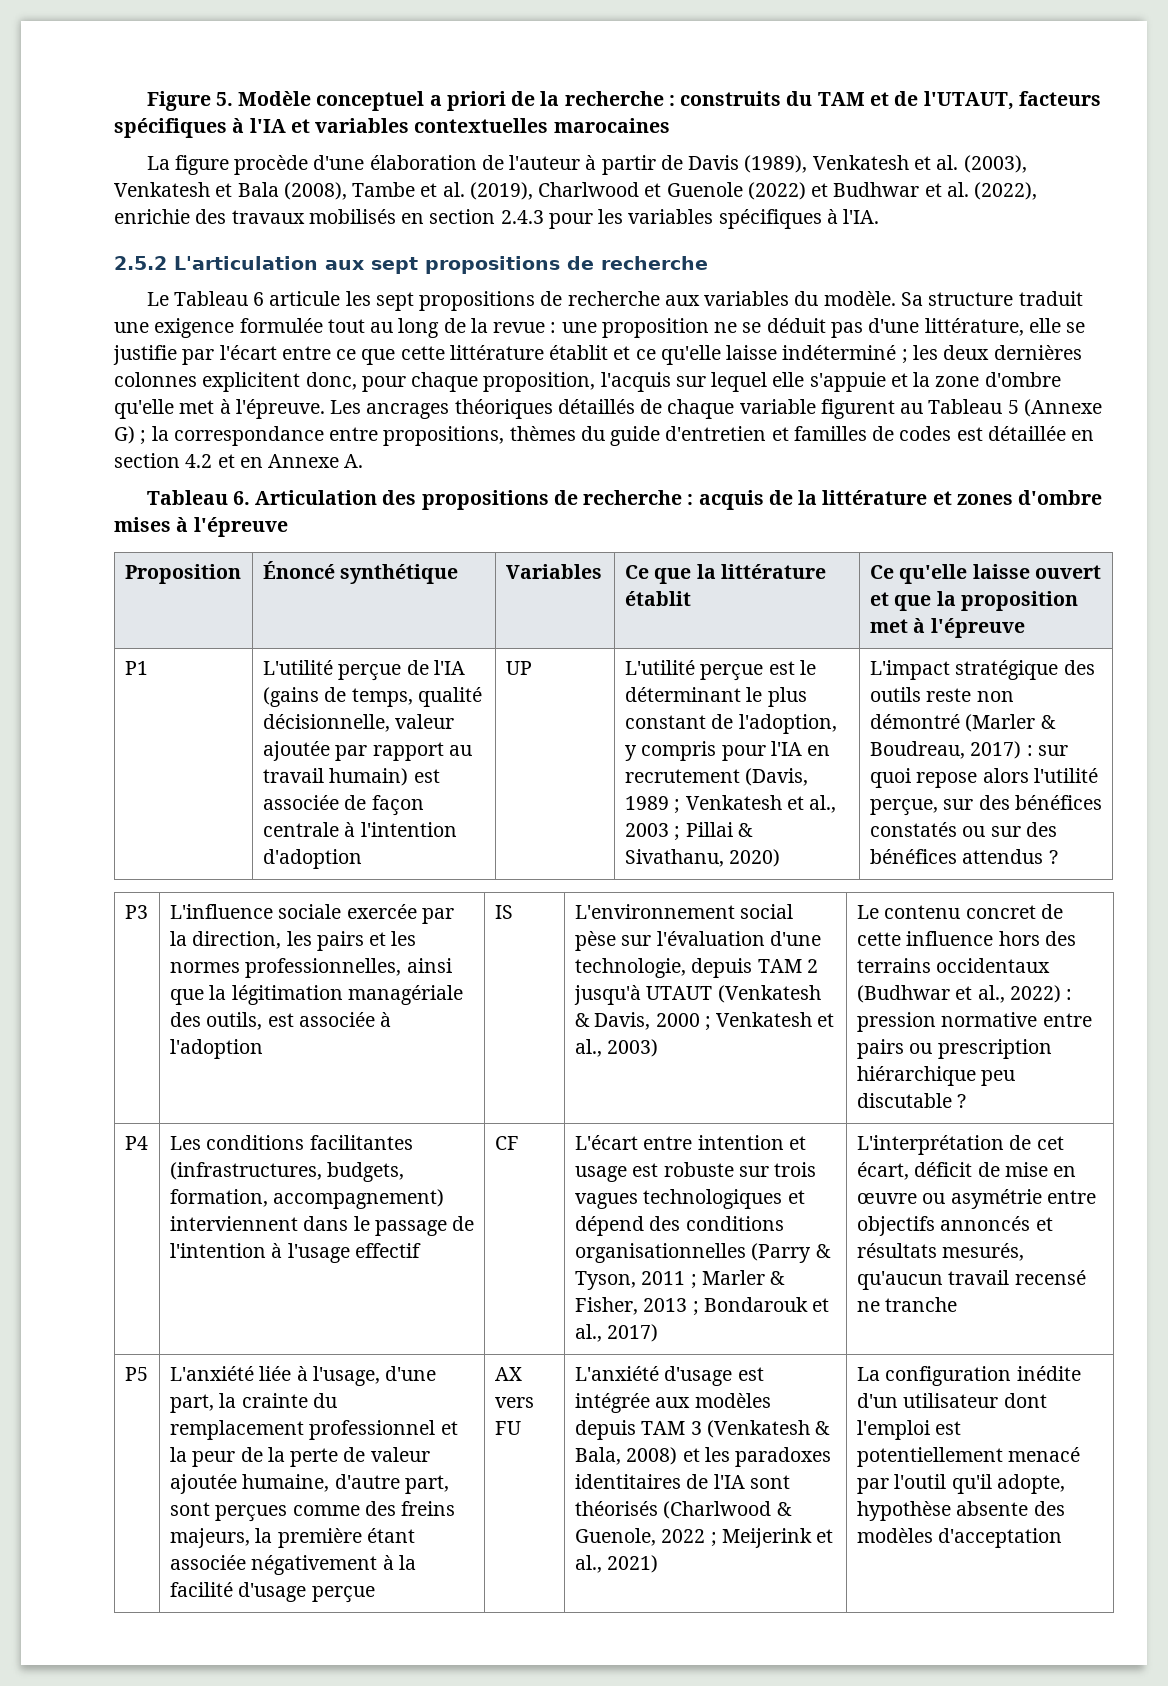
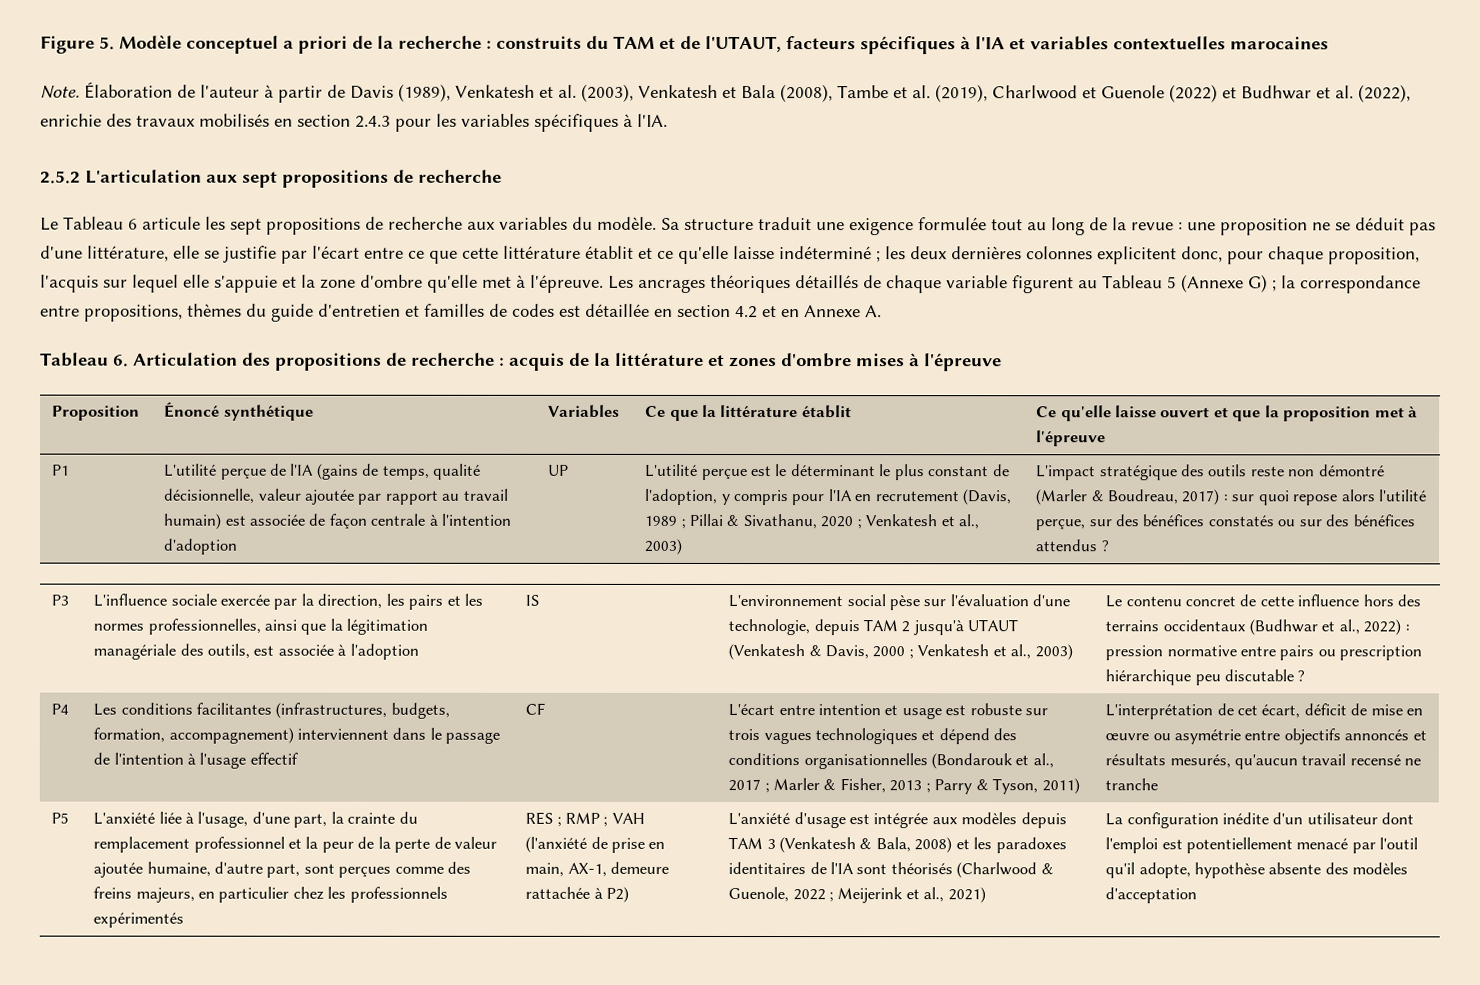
- La figure procède d'une élaboration de l'auteur à partir de Davis (1989), Venkatesh et al. (2003), Venkatesh et Bala (2008), Tambe et al. (2019), Charlwood et Guenole (2022) et Budhwar et al. (2022), enrichie des travaux mobilisés en section 2.4.3 pour les variables spécifiques à l'IA.
+ Note. Élaboration de l'auteur à partir de Davis (1989), Venkatesh et al. (2003), Venkatesh et Bala (2008), Tambe et al. (2019), Charlwood et Guenole (2022) et Budhwar et al. (2022), enrichie des travaux mobilisés en section 2.4.3 pour les variables spécifiques à l'IA.
- L'utilité perçue est le déterminant le plus constant de l'adoption, y compris pour l'IA en recrutement (Davis, 1989 ; Venkatesh et al., 2003 ; Pillai & Sivathanu, 2020)
+ L'utilité perçue est le déterminant le plus constant de l'adoption, y compris pour l'IA en recrutement (Davis, 1989 ; Pillai & Sivathanu, 2020 ; Venkatesh et al., 2003)
- L'écart entre intention et usage est robuste sur trois vagues technologiques et dépend des conditions organisationnelles (Parry & Tyson, 2011 ; Marler & Fisher, 2013 ; Bondarouk et al., 2017)
+ L'écart entre intention et usage est robuste sur trois vagues technologiques et dépend des conditions organisationnelles (Bondarouk et al., 2017 ; Marler & Fisher, 2013 ; Parry & Tyson, 2011)
- L'anxiété liée à l'usage, d'une part, la crainte du remplacement professionnel et la peur de la perte de valeur ajoutée humaine, d'autre part, sont perçues comme des freins majeurs, la première étant associée négativement à la facilité d'usage perçue | AX vers FU
+ L'anxiété liée à l'usage, d'une part, la crainte du remplacement professionnel et la peur de la perte de valeur ajoutée humaine, d'autre part, sont perçues comme des freins majeurs, en particulier chez les professionnels expérimentés | RES ; RMP ; VAH (l'anxiété de prise en main, AX-1, demeure rattachée à P2)

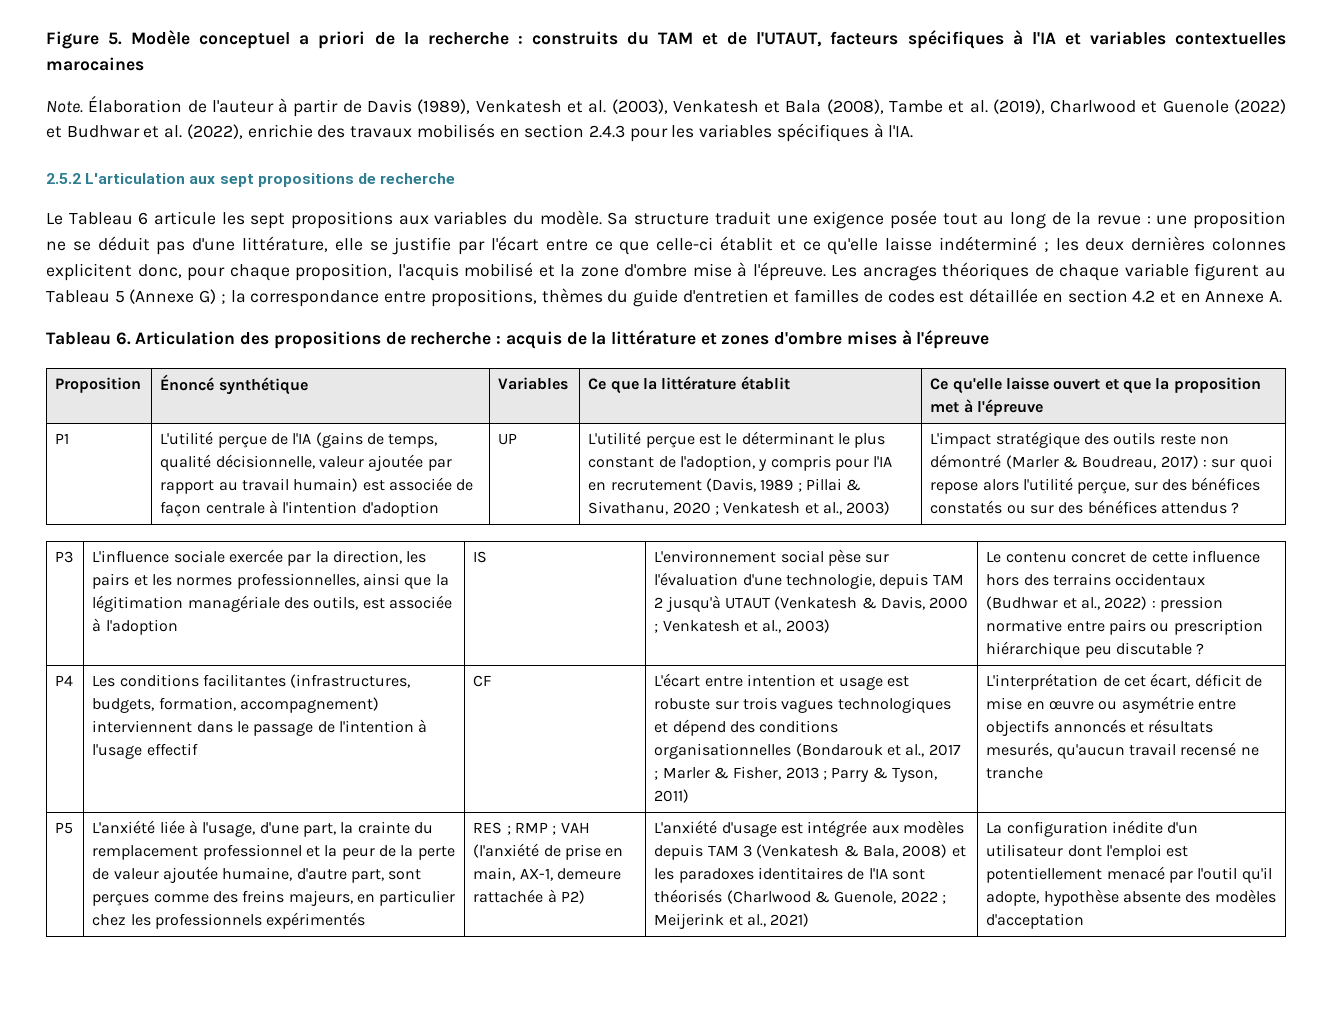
- Le Tableau 6 articule les sept propositions de recherche aux variables du modèle.
+ Le Tableau 6 articule les sept propositions aux variables du modèle.
- Sa structure traduit une exigence formulée tout au long de la revue : une proposition ne se déduit pas d'une littérature, elle se justifie par l'écart entre ce que cette littérature établit et ce qu'elle laisse indéterminé ; les deux dernières colonnes explicitent donc, pour chaque proposition, l'acquis sur lequel elle s'appuie et la zone d'ombre qu'elle met à l'épreuve.
+ Sa structure traduit une exigence posée tout au long de la revue : une proposition ne se déduit pas d'une littérature, elle se justifie par l'écart entre ce que celle-ci établit et ce qu'elle laisse indéterminé ; les deux dernières colonnes explicitent donc, pour chaque proposition, l'acquis mobilisé et la zone d'ombre mise à l'épreuve.
- Les ancrages théoriques détaillés de chaque variable figurent au Tableau 5 (Annexe G) ; la correspondance entre propositions, thèmes du guide d'entretien et familles de codes est détaillée en section 4.2 et en Annexe A.
+ Les ancrages théoriques de chaque variable figurent au Tableau 5 (Annexe G) ; la correspondance entre propositions, thèmes du guide d'entretien et familles de codes est détaillée en section 4.2 et en Annexe A.

